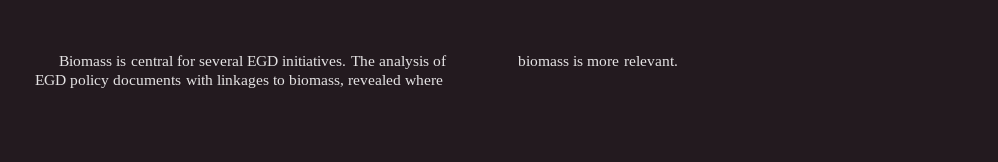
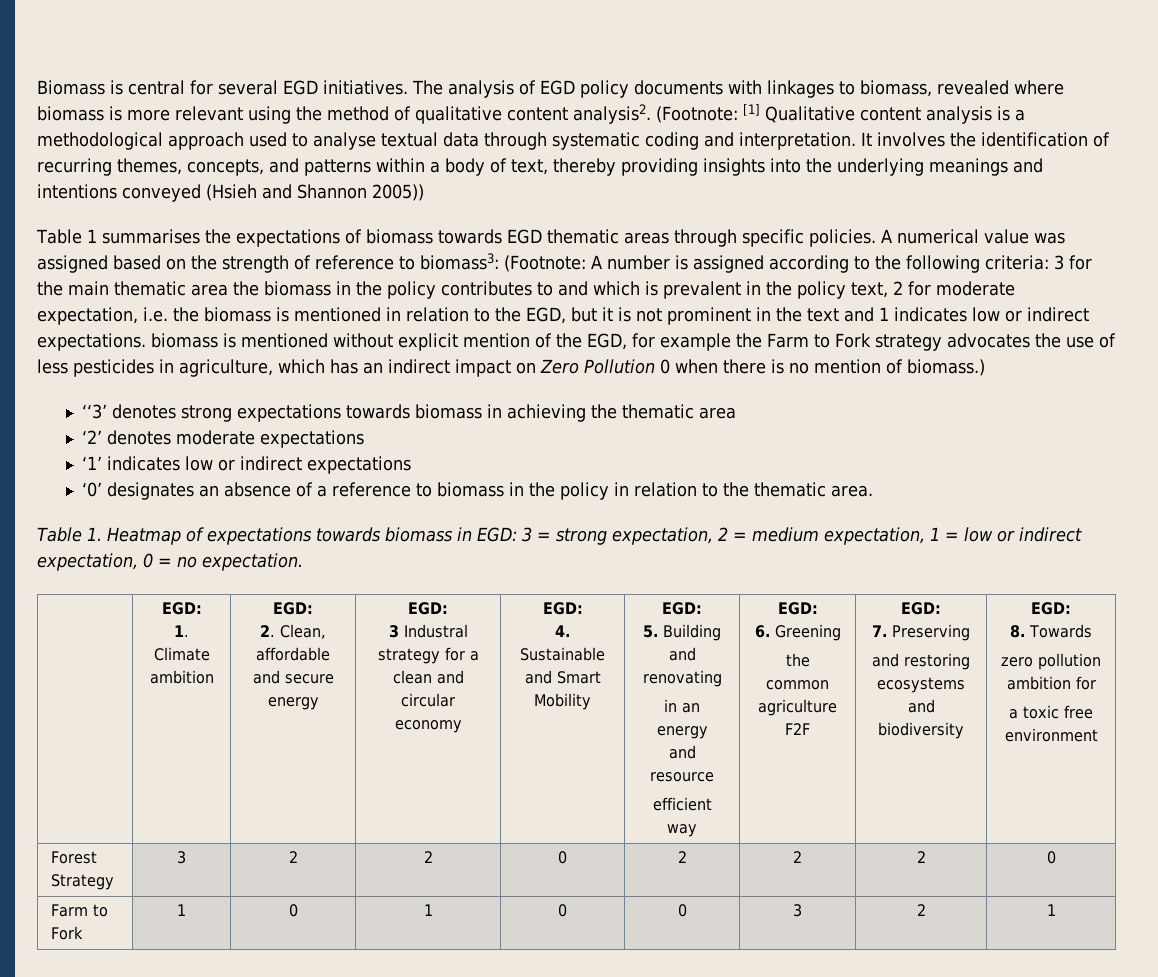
- The analysis of EGD policy documents with linkages to biomass, revealed where biomass is more relevant.
+ The analysis of EGD policy documents with linkages to biomass, revealed where biomass is more relevant using the method of qualitative content analysis2. (Footnote: [1] Qualitative content analysis is a methodological approach used to analyse textual data through systematic coding and interpretation. It involves the identification of recurring themes, concepts, and patterns within a body of text, thereby providing insights into the underlying meanings and intentions conveyed (Hsieh and Shannon 2005))
+ Table 1 summarises the expectations of biomass towards EGD thematic areas through specific policies. A numerical value was assigned based on the strength of reference to biomass3: (Footnote: A number is assigned according to the following criteria: 3 for the main thematic area the biomass in the policy contributes to and which is prevalent in the policy text, 2 for moderate expectation, i.e. the biomass is mentioned in relation to the EGD, but it is not prominent in the text and 1 indicates low or indirect expectations. biomass is mentioned without explicit mention of the EGD, for example the Farm to Fork strategy advocates the use of less pesticides in agriculture, which has an indirect impact on Zero Pollution 0 when there is no mention of biomass.)
+ ‘‘3’ denotes strong expectations towards biomass in achieving the thematic area
+ ‘2’ denotes moderate expectations
+ ‘1’ indicates low or indirect expectations
+ ‘0’ designates an absence of a reference to biomass in the policy in relation to the thematic area.
+ Table 1. Heatmap of expectations towards biomass in EGD: 3 = strong expectation, 2 = medium expectation, 1 = low or indirect expectation, 0 = no expectation.
+ | EGD:
+ 1. Climate ambition | EGD:
+ 2. Clean, affordable and secure energy | EGD:
+ 3 Industral strategy for a clean and circular economy | EGD:
+ 4. Sustainable and Smart Mobility | EGD:
+ 5. Building and renovating
+ in an energy
+ and resource
+ efficient way | EGD:
+ 6. Greening
+ the common agriculture F2F | EGD:
+ 7. Preserving
+ and restoring ecosystems and biodiversity | EGD:
+ 8. Towards
+ zero pollution ambition for
+ a toxic free environment
+ Forest Strategy | 3 | 2 | 2 | 0 | 2 | 2 | 2 | 0
+ Farm to Fork | 1 | 0 | 1 | 0 | 0 | 3 | 2 | 1

